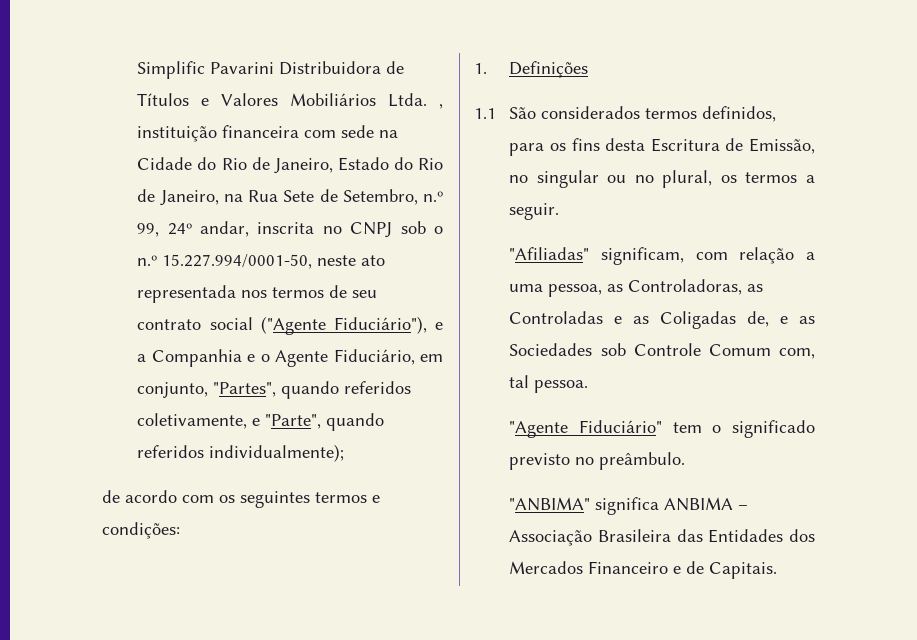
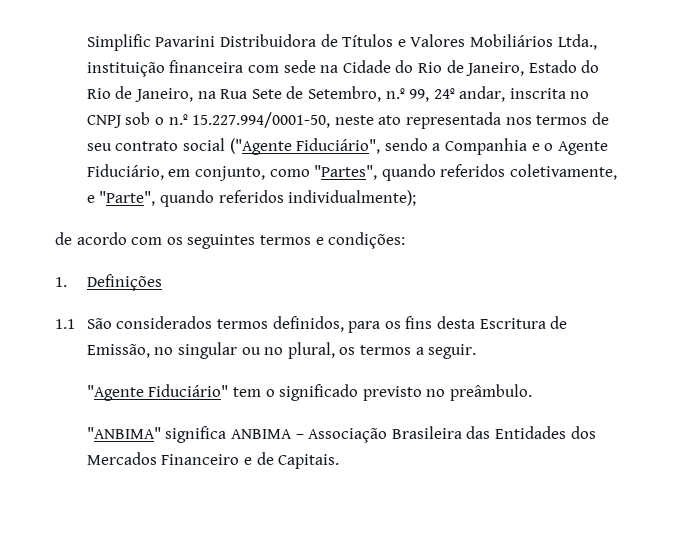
- Simplific Pavarini Distribuidora de Títulos e Valores Mobiliários Ltda. , instituição financeira com sede na Cidade do Rio de Janeiro, Estado do Rio de Janeiro, na Rua Sete de Setembro, n.º 99, 24º andar, inscrita no CNPJ sob o n.º 15.227.994/0001-50, neste ato representada nos termos de seu contrato social ("Agente Fiduciário"), e a Companhia e o Agente Fiduciário, em conjunto, "Partes", quando referidos coletivamente, e "Parte", quando referidos individualmente);
+ Simplific Pavarini Distribuidora de Títulos e Valores Mobiliários Ltda., instituição financeira com sede na Cidade do Rio de Janeiro, Estado do Rio de Janeiro, na Rua Sete de Setembro, n.º 99, 24º andar, inscrita no CNPJ sob o n.º 15.227.994/0001-50, neste ato representada nos termos de seu contrato social ("Agente Fiduciário", sendo a Companhia e o Agente Fiduciário, em conjunto, como "Partes", quando referidos coletivamente, e "Parte", quando referidos individualmente);
- "Afiliadas" significam, com relação a uma pessoa, as Controladoras, as Controladas e as Coligadas de, e as Sociedades sob Controle Comum com, tal pessoa.

